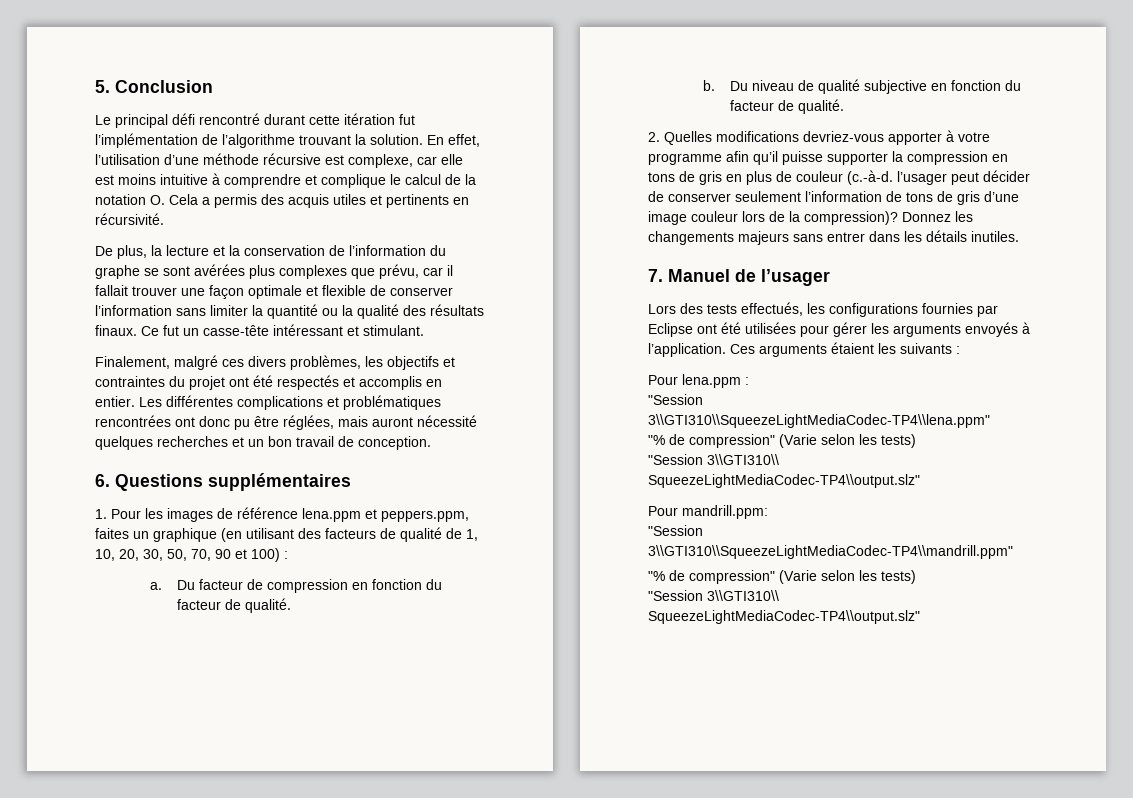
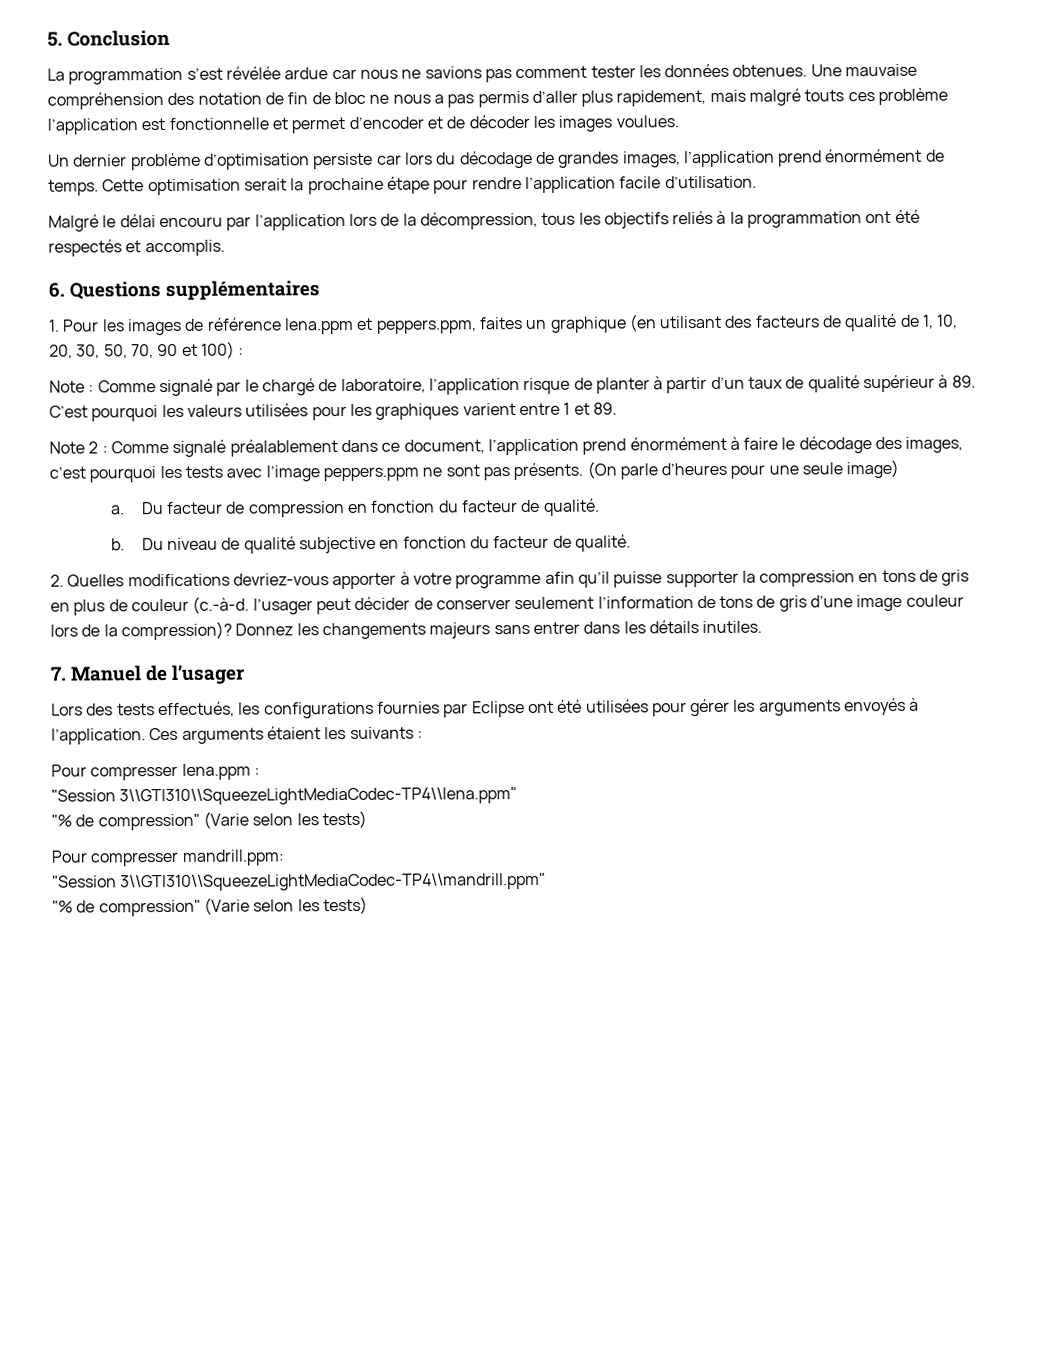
- Le principal défi rencontré durant cette itération fut l’implémentation de l’algorithme trouvant la solution. En effet, l’utilisation d’une méthode récursive est complexe, car elle est moins intuitive à comprendre et complique le calcul de la notation O. Cela a permis des acquis utiles et pertinents en récursivité.
- De plus, la lecture et la conservation de l’information du graphe se sont avérées plus complexes que prévu, car il fallait trouver une façon optimale et flexible de conserver l’information sans limiter la quantité ou la qualité des résultats finaux. Ce fut un casse-tête intéressant et stimulant.
- Finalement, malgré ces divers problèmes, les objectifs et contraintes du projet ont été respectés et accomplis en entier. Les différentes complications et problématiques rencontrées ont donc pu être réglées, mais auront nécessité quelques recherches et un bon travail de conception.
+ La programmation s’est révélée ardue car nous ne savions pas comment tester les données obtenues. Une mauvaise compréhension des notation de fin de bloc ne nous a pas permis d’aller plus rapidement, mais malgré touts ces problème l’application est fonctionnelle et permet d’encoder et de décoder les images voulues.
+ Un dernier problème d’optimisation persiste car lors du décodage de grandes images, l’application prend énormément de temps. Cette optimisation serait la prochaine étape pour rendre l’application facile d’utilisation.
+ Malgré le délai encouru par l’application lors de la décompression, tous les objectifs reliés à la programmation ont été respectés et accomplis.
+ Note : Comme signalé par le chargé de laboratoire, l’application risque de planter à partir d’un taux de qualité supérieur à 89. C’est pourquoi les valeurs utilisées pour les graphiques varient entre 1 et 89.
+ Note 2 : Comme signalé préalablement dans ce document, l’application prend énormément à faire le décodage des images, c’est pourquoi les tests avec l’image peppers.ppm ne sont pas présents. (On parle d’heures pour une seule image)
- Pour lena.ppm :
+ Pour compresser lena.ppm :
  "Session 3\\GTI310\\SqueezeLightMediaCodec-TP4\\lena.ppm"
  "% de compression" (Varie selon les tests)
- "Session 3\\GTI310\\ SqueezeLightMediaCodec-TP4\\output.slz"
- Pour mandrill.ppm:
+ Pour compresser mandrill.ppm:
  "Session 3\\GTI310\\SqueezeLightMediaCodec-TP4\\mandrill.ppm"
  "% de compression" (Varie selon les tests)
- "Session 3\\GTI310\\ SqueezeLightMediaCodec-TP4\\output.slz"

